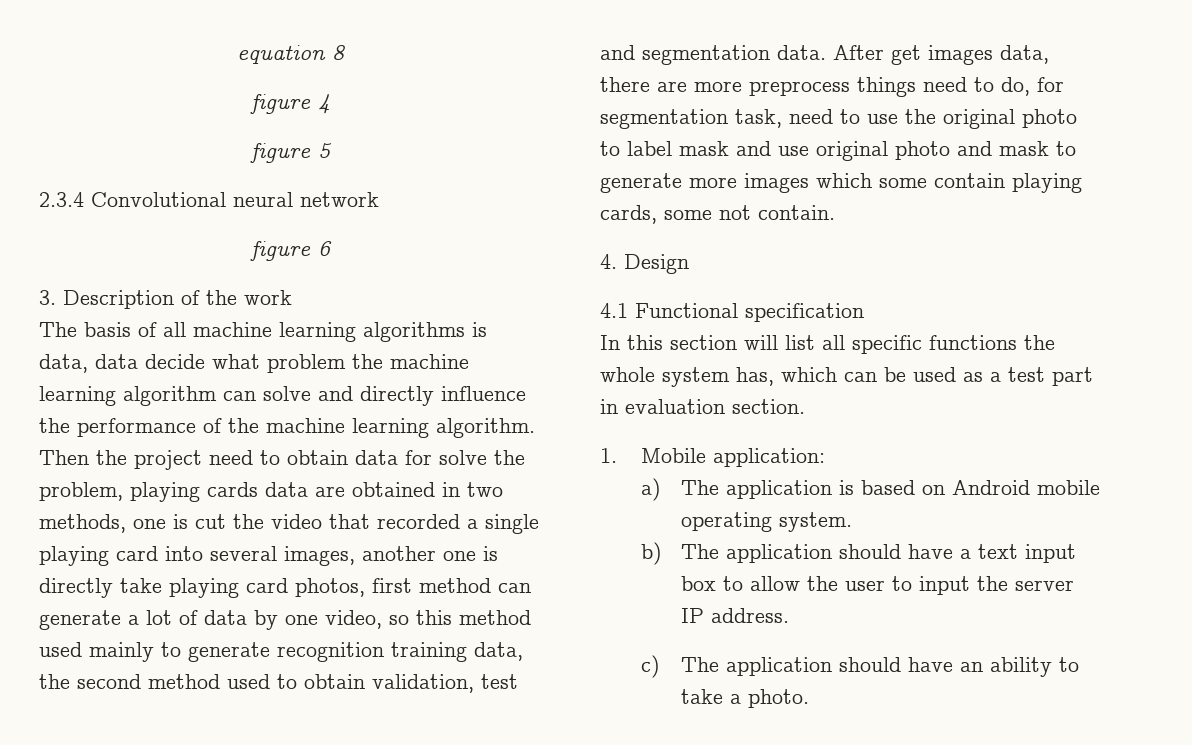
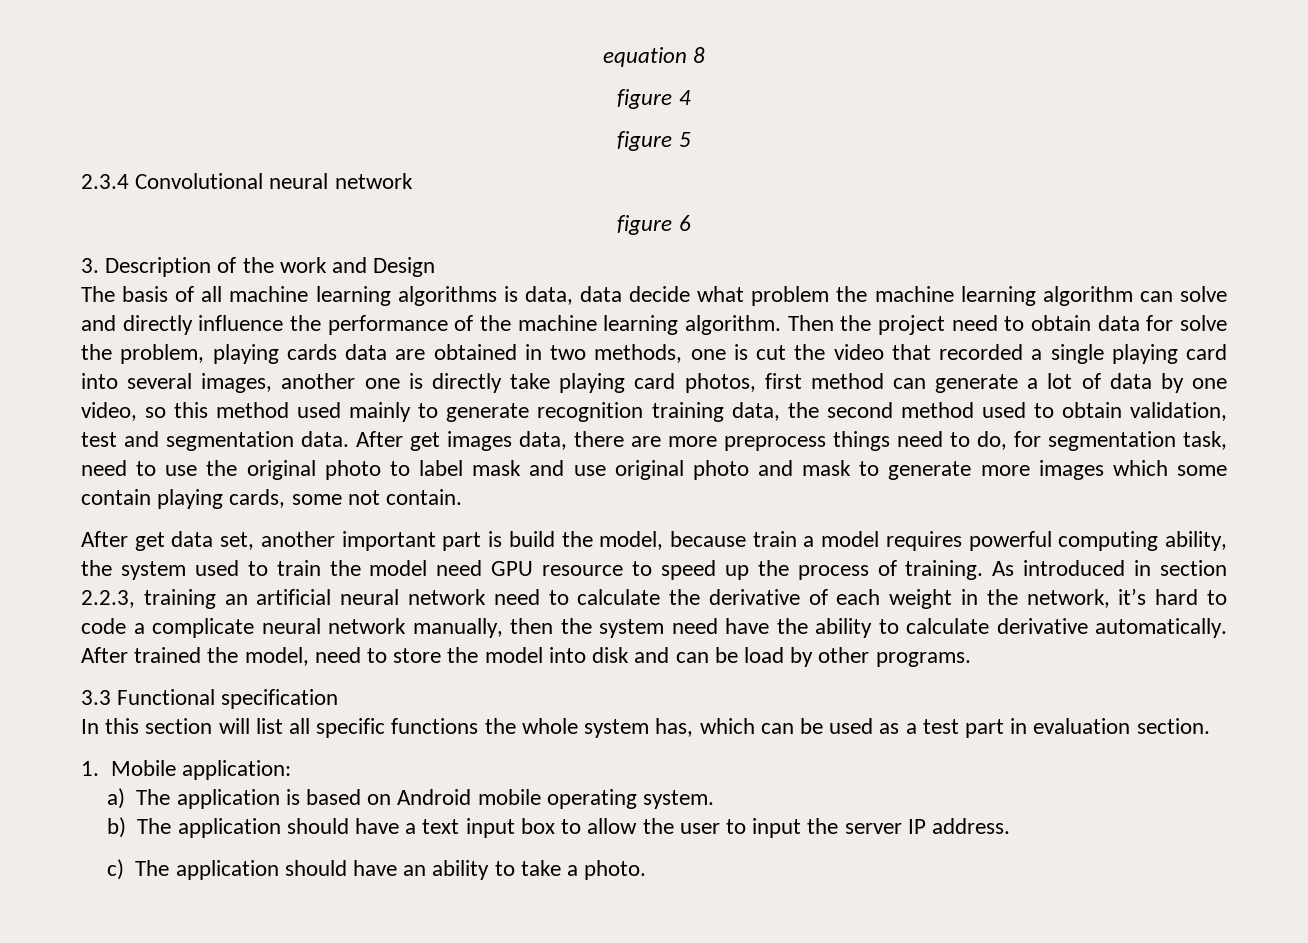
- 3. Description of the work
+ 3. Description of the work and Design
- 4. Design
- 4.1 Functional specification
+ After get data set, another important part is build the model, because train a model requires powerful computing ability, the system used to train the model need GPU resource to speed up the process of training. As introduced in section 2.2.3, training an artificial neural network need to calculate the derivative of each weight in the network, it’s hard to code a complicate neural network manually, then the system need have the ability to calculate derivative automatically. After trained the model, need to store the model into disk and can be load by other programs.
+ 3.3 Functional specification

